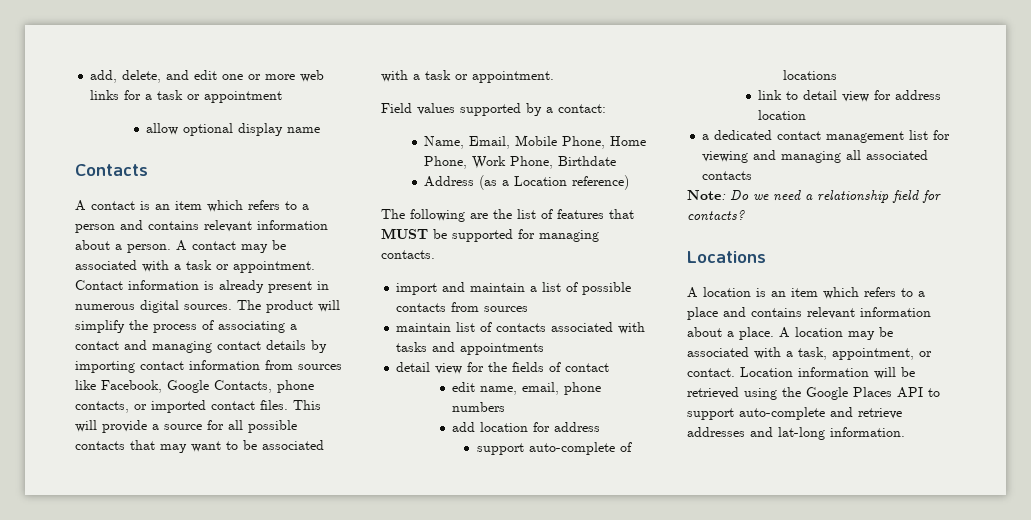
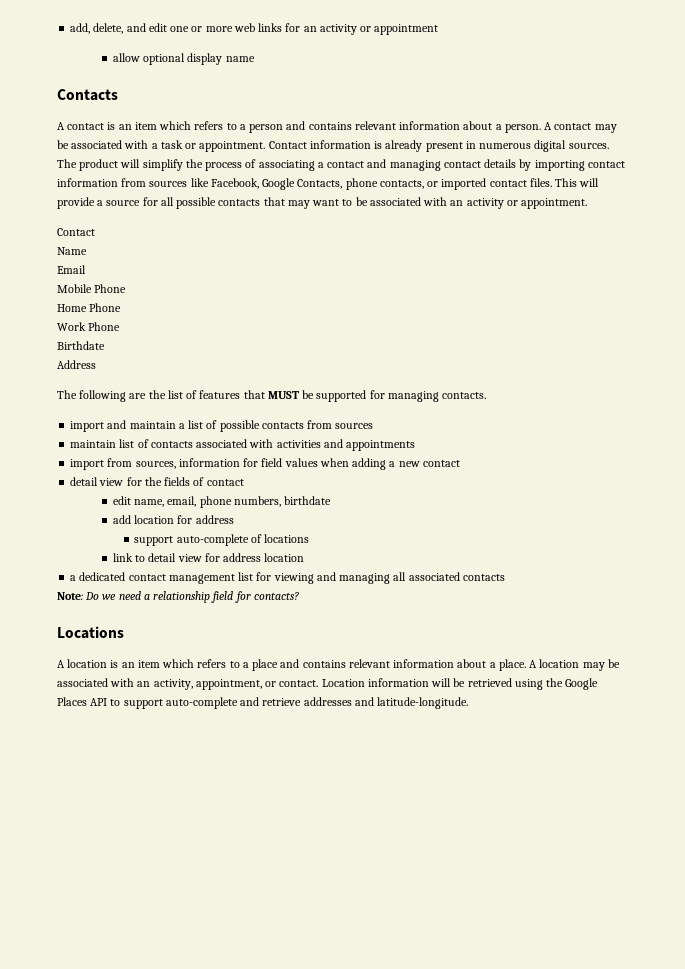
- add, delete, and edit one or more web links for a task or appointment
+ add, delete, and edit one or more web links for an activity or appointment
- This will provide a source for all possible contacts that may want to be associated with a task or appointment.
- Field values supported by a contact:
- Name, Email, Mobile Phone, Home Phone, Work Phone, Birthdate
- Address (as a Location reference)
+ This will provide a source for all possible contacts that may want to be associated with an activity or appointment.
+ Contact
+ Name
+ Email
+ Mobile Phone
+ Home Phone
+ Work Phone
+ Birthdate
+ Address
- maintain list of contacts associated with tasks and appointments
+ maintain list of contacts associated with activities and appointments
+ import from sources, information for field values when adding a new contact
- edit name, email, phone numbers
+ edit name, email, phone numbers, birthdate
- A location may be associated with a task, appointment, or contact.
+ A location may be associated with an activity, appointment, or contact.
- Location information will be retrieved using the Google Places API to support auto-complete and retrieve addresses and lat-long information.
+ Location information will be retrieved using the Google Places API to support auto-complete and retrieve addresses and latitude-longitude.

